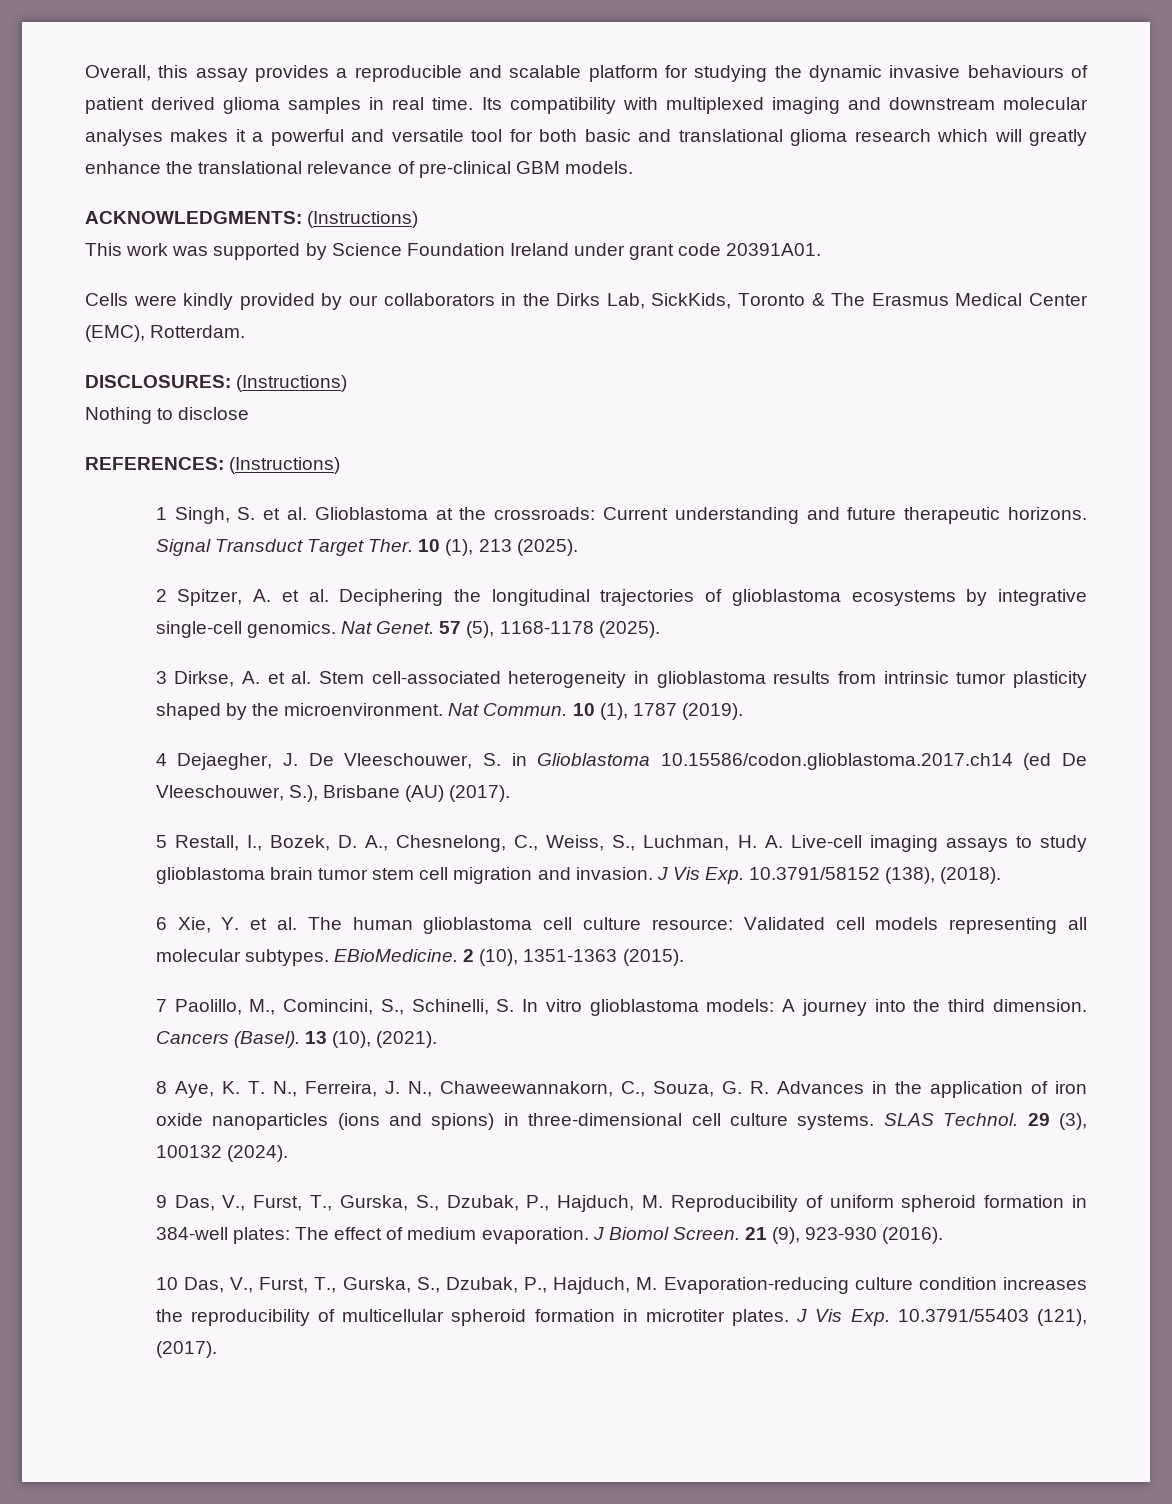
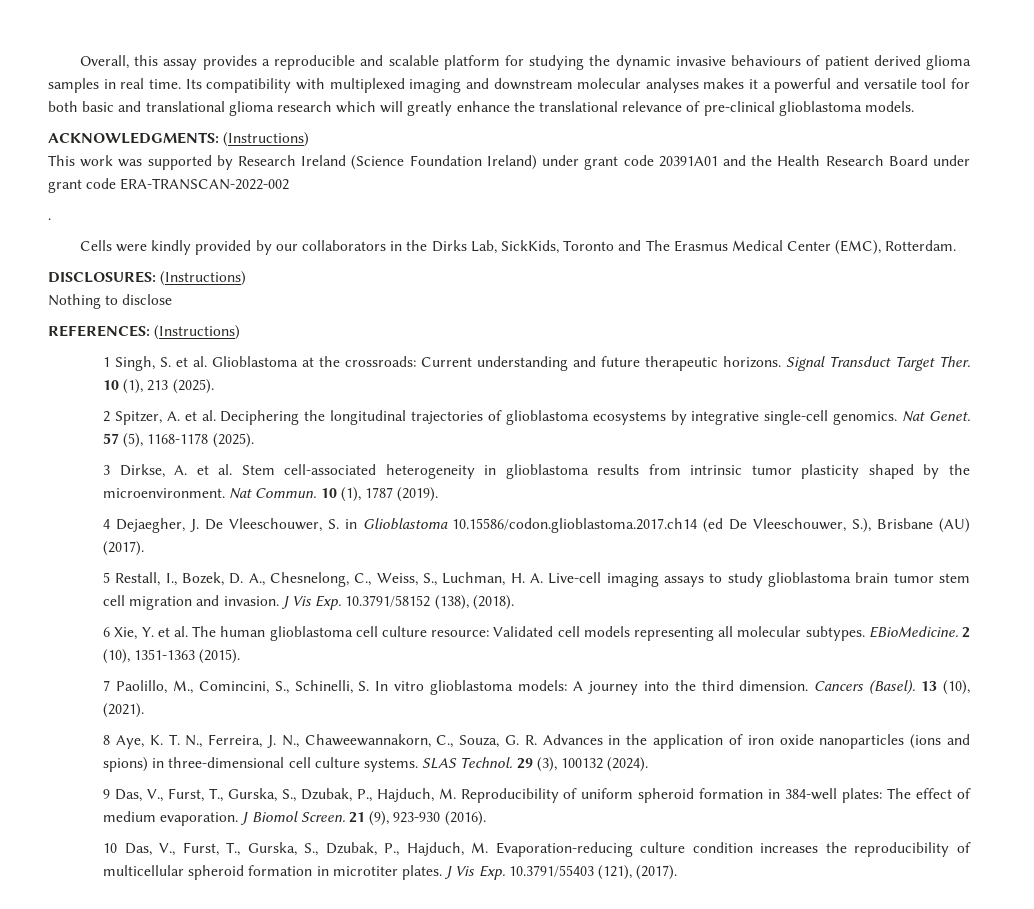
- Its compatibility with multiplexed imaging and downstream molecular analyses makes it a powerful and versatile tool for both basic and translational glioma research which will greatly enhance the translational relevance of pre-clinical GBM models.
+ Its compatibility with multiplexed imaging and downstream molecular analyses makes it a powerful and versatile tool for both basic and translational glioma research which will greatly enhance the translational relevance of pre-clinical glioblastoma models.
- This work was supported by Science Foundation Ireland under grant code 20391A01.
+ This work was supported by Research Ireland (Science Foundation Ireland) under grant code 20391A01 and the Health Research Board under grant code ERA-TRANSCAN-2022-002
+ .
- Cells were kindly provided by our collaborators in the Dirks Lab, SickKids, Toronto & The Erasmus Medical Center (EMC), Rotterdam.
+ Cells were kindly provided by our collaborators in the Dirks Lab, SickKids, Toronto and The Erasmus Medical Center (EMC), Rotterdam.

